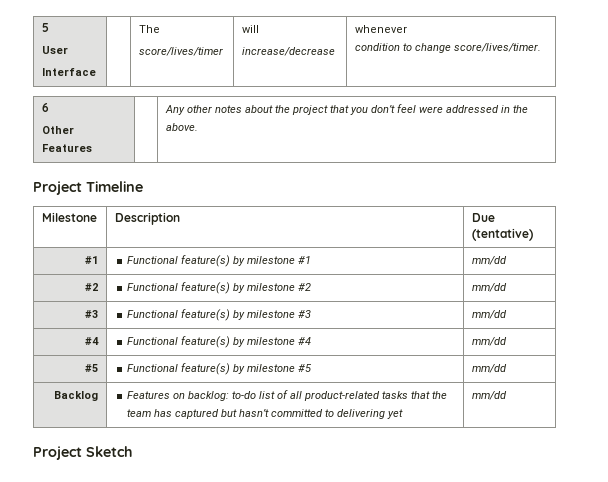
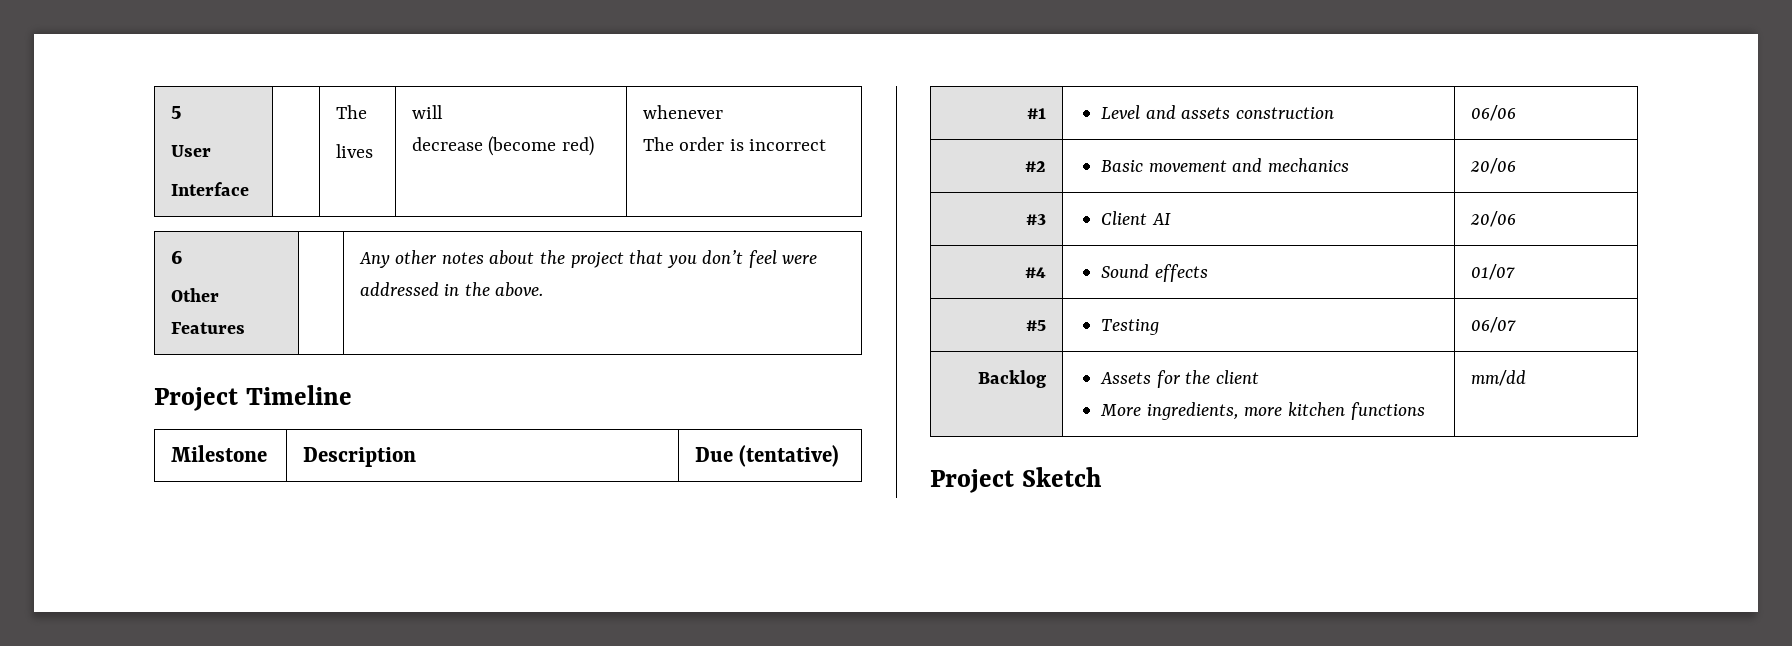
  5
  User
  Interface | | The
- score/lives/timer | will
- increase/decrease | whenever
- condition to change score/lives/timer.
+ lives | will
+ decrease (become red) | whenever
+ The order is incorrect
- #1 | Functional feature(s) by milestone #1 | mm/dd
- #2 | Functional feature(s) by milestone #2 | mm/dd
- #3 | Functional feature(s) by milestone #3 | mm/dd
- #4 | Functional feature(s) by milestone #4 | mm/dd
- #5 | Functional feature(s) by milestone #5 | mm/dd
- Backlog | Features on backlog: to-do list of all product-related tasks that the team has captured but hasn’t committed to delivering yet | mm/dd
+ #1 | Level and assets construction | 06/06
+ #2 | Basic movement and mechanics | 20/06
+ #3 | Client AI | 20/06
+ #4 | Sound effects | 01/07
+ #5 | Testing | 06/07
+ Backlog | Assets for the client
+ More ingredients, more kitchen functions | mm/dd

